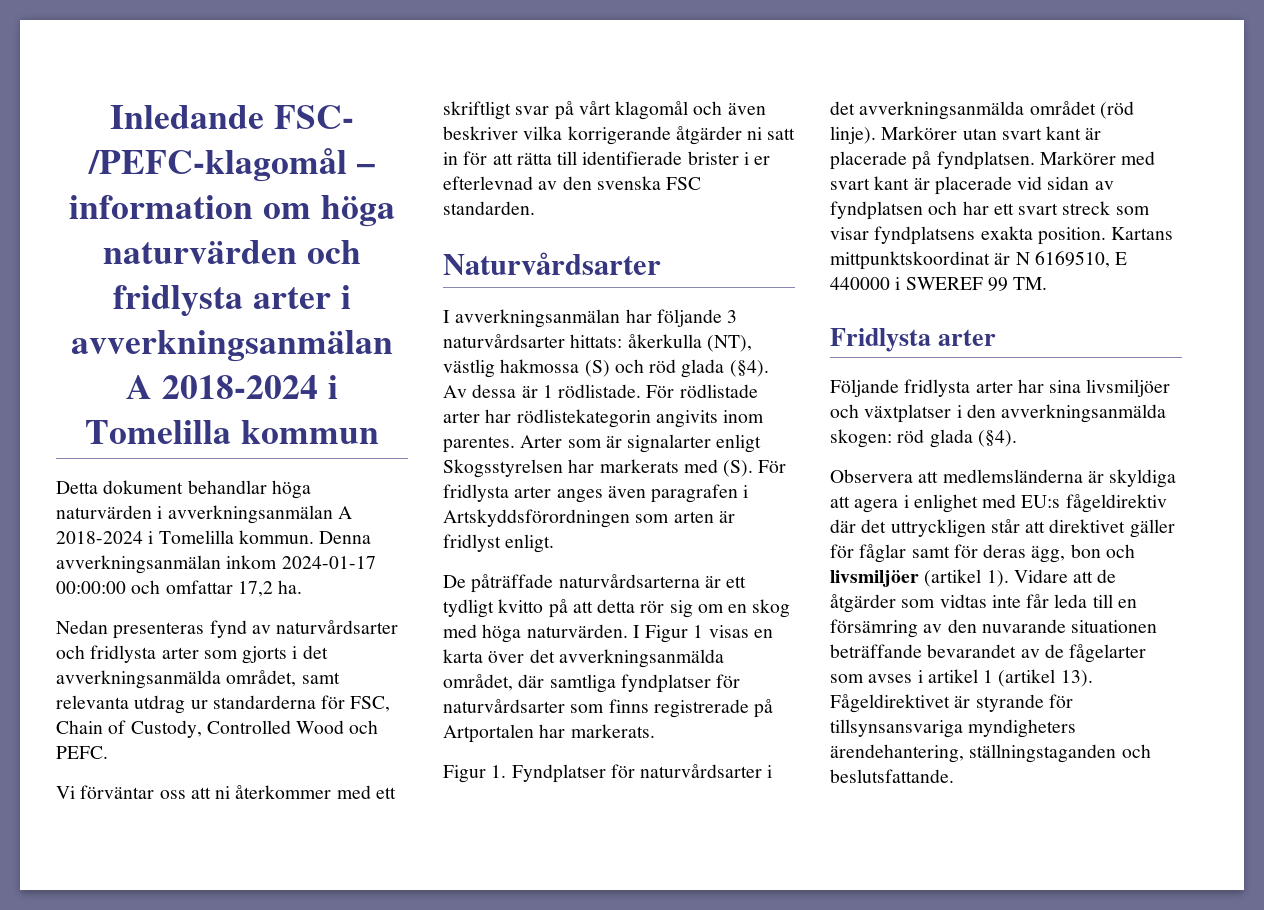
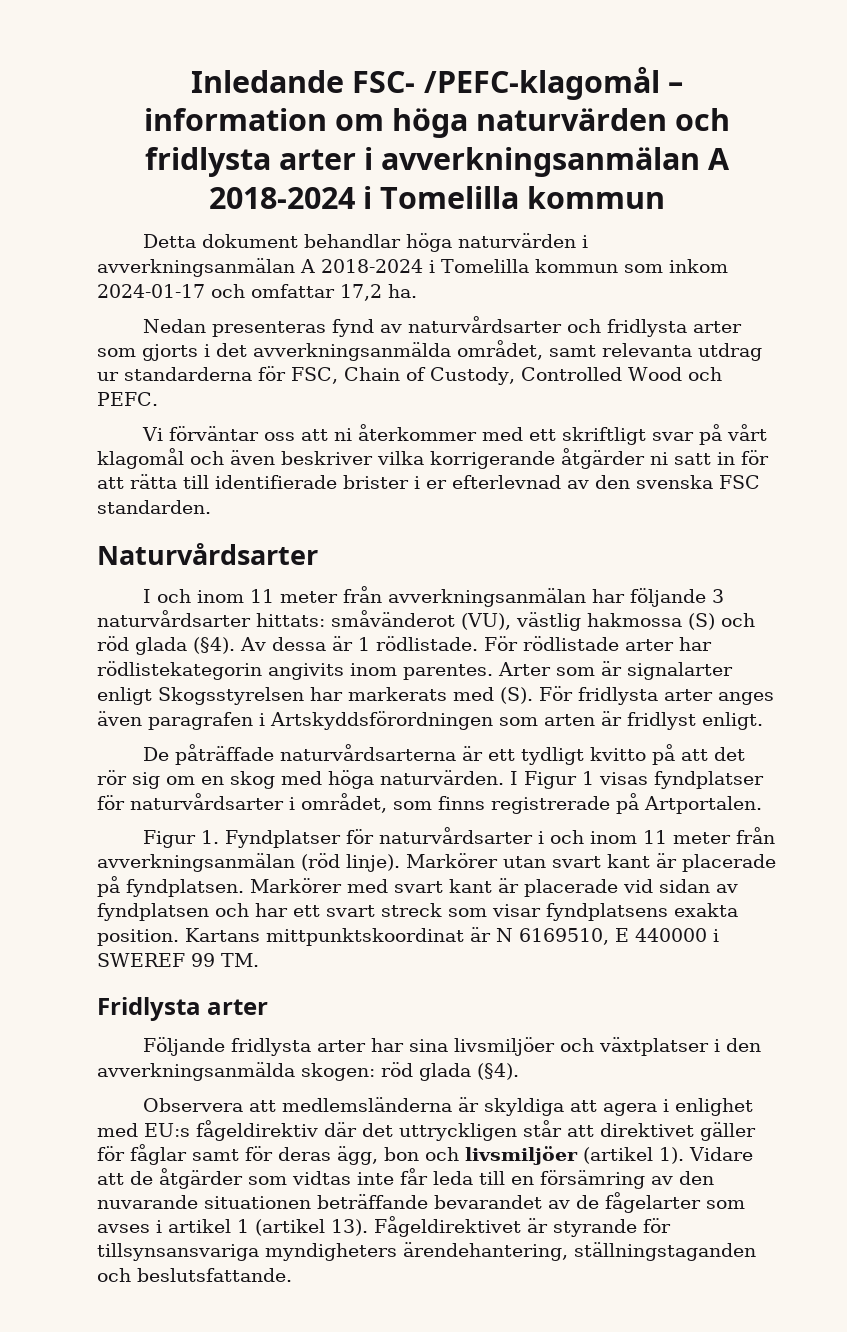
- Detta dokument behandlar höga naturvärden i avverkningsanmälan A 2018-2024 i Tomelilla kommun. Denna avverkningsanmälan inkom 2024-01-17 00:00:00 och omfattar 17,2 ha.
+ Detta dokument behandlar höga naturvärden i avverkningsanmälan A 2018-2024 i Tomelilla kommun som inkom 2024-01-17 och omfattar 17,2 ha.
- I avverkningsanmälan har följande 3 naturvårdsarter hittats: åkerkulla (NT), västlig hakmossa (S) och röd glada (§4).
+ I och inom 11 meter från avverkningsanmälan har följande 3 naturvårdsarter hittats: småvänderot (VU), västlig hakmossa (S) och röd glada (§4).
- De påträffade naturvårdsarterna är ett tydligt kvitto på att detta rör sig om en skog med höga naturvärden.
+ De påträffade naturvårdsarterna är ett tydligt kvitto på att det rör sig om en skog med höga naturvärden.
- I Figur 1 visas en karta över det avverkningsanmälda området, där samtliga fyndplatser för naturvårdsarter som finns registrerade på Artportalen har markerats.
+ I Figur 1 visas fyndplatser för naturvårdsarter i området, som finns registrerade på Artportalen.
- Figur 1. Fyndplatser för naturvårdsarter i det avverkningsanmälda området (röd linje).
+ Figur 1. Fyndplatser för naturvårdsarter i och inom 11 meter från avverkningsanmälan (röd linje).

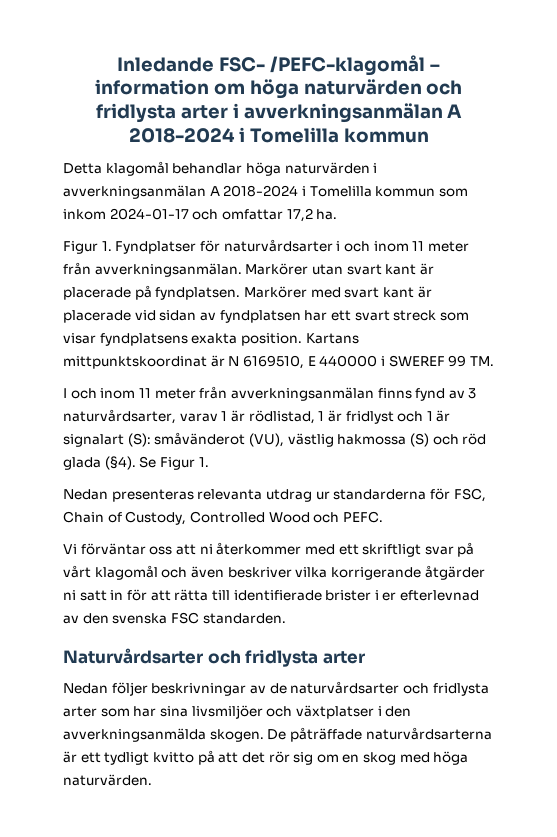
- Detta dokument behandlar höga naturvärden i avverkningsanmälan A 2018-2024 i Tomelilla kommun som inkom 2024-01-17 och omfattar 17,2 ha.
+ Detta klagomål behandlar höga naturvärden i avverkningsanmälan A 2018-2024 i Tomelilla kommun som inkom 2024-01-17 och omfattar 17,2 ha.
- Nedan presenteras fynd av naturvårdsarter och fridlysta arter som gjorts i det avverkningsanmälda området, samt relevanta utdrag ur standarderna för FSC, Chain of Custody, Controlled Wood och PEFC.
+ Figur 1. Fyndplatser för naturvårdsarter i och inom 11 meter från avverkningsanmälan. Markörer utan svart kant är placerade på fyndplatsen. Markörer med svart kant är placerade vid sidan av fyndplatsen har ett svart streck som visar fyndplatsens exakta position. Kartans mittpunktskoordinat är N 6169510, E 440000 i SWEREF 99 TM.
+ I och inom 11 meter från avverkningsanmälan finns fynd av 3 naturvårdsarter, varav 1 är rödlistad, 1 är fridlyst och 1 är signalart (S): småvänderot (VU), västlig hakmossa (S) och röd glada (§4). Se Figur 1.
+ Nedan presenteras relevanta utdrag ur standarderna för FSC, Chain of Custody, Controlled Wood och PEFC.
- Naturvårdsarter
- I och inom 11 meter från avverkningsanmälan har följande 3 naturvårdsarter hittats: småvänderot (VU), västlig hakmossa (S) och röd glada (§4). Av dessa är 1 rödlistade. För rödlistade arter har rödlistekategorin angivits inom parentes. Arter som är signalarter enligt Skogsstyrelsen har markerats med (S). För fridlysta arter anges även paragrafen i Artskyddsförordningen som arten är fridlyst enligt.
- De påträffade naturvårdsarterna är ett tydligt kvitto på att det rör sig om en skog med höga naturvärden. I Figur 1 visas fyndplatser för naturvårdsarter i området, som finns registrerade på Artportalen.
- Figur 1. Fyndplatser för naturvårdsarter i och inom 11 meter från avverkningsanmälan (röd linje). Markörer utan svart kant är placerade på fyndplatsen. Markörer med svart kant är placerade vid sidan av fyndplatsen och har ett svart streck som visar fyndplatsens exakta position. Kartans mittpunktskoordinat är N 6169510, E 440000 i SWEREF 99 TM.
- Fridlysta arter
- Följande fridlysta arter har sina livsmiljöer och växtplatser i den avverkningsanmälda skogen: röd glada (§4).
- Observera att medlemsländerna är skyldiga att agera i enlighet med EU:s fågeldirektiv där det uttryckligen står att direktivet gäller för fåglar samt för deras ägg, bon och livsmiljöer (artikel 1). Vidare att de åtgärder som vidtas inte får leda till en försämring av den nuvarande situationen beträffande bevarandet av de fågelarter som avses i artikel 1 (artikel 13). Fågeldirektivet är styrande för tillsynsansvariga myndigheters ärendehantering, ställningstaganden och beslutsfattande.
+ Naturvårdsarter och fridlysta arter
+ Nedan följer beskrivningar av de naturvårdsarter och fridlysta arter som har sina livsmiljöer och växtplatser i den avverkningsanmälda skogen. De påträffade naturvårdsarterna är ett tydligt kvitto på att det rör sig om en skog med höga naturvärden.

